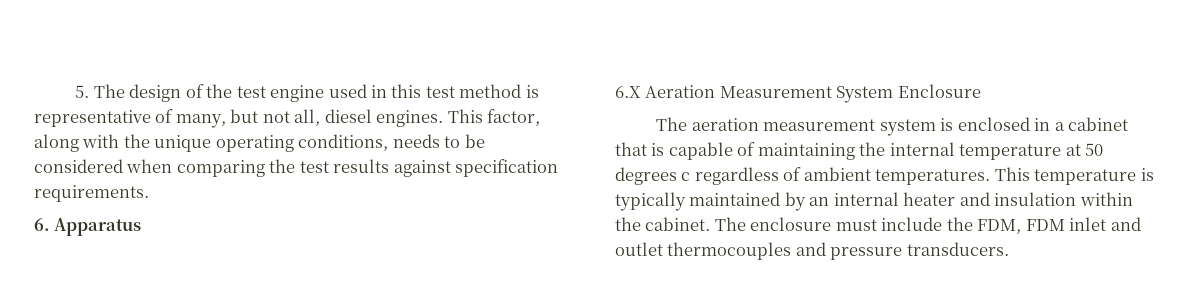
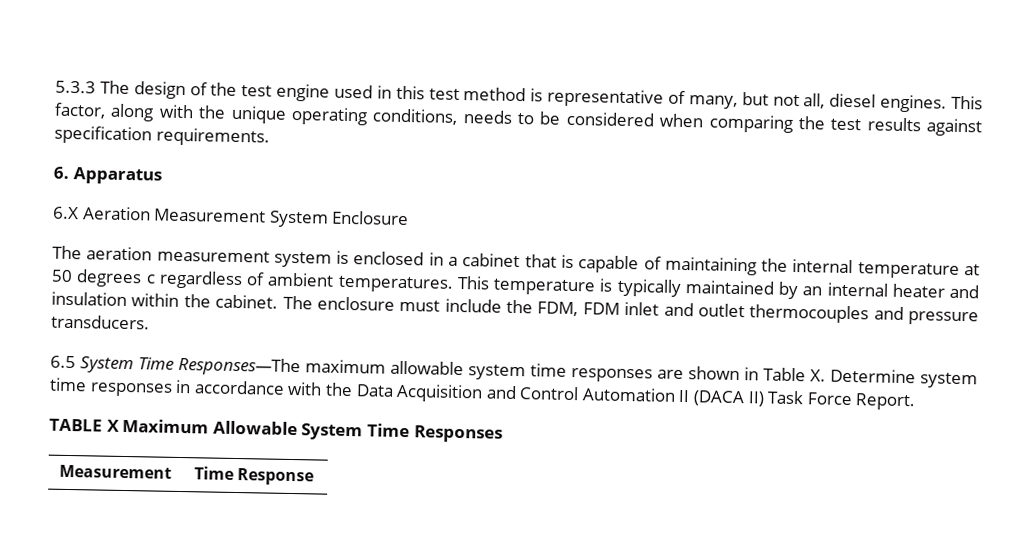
- 5. The design of the test engine used in this test method is representative of many, but not all, diesel engines.
+ 5.3.3 The design of the test engine used in this test method is representative of many, but not all, diesel engines.
+ 6.5 System Time Responses—The maximum allowable system time responses are shown in Table X. Determine system time responses in accordance with the Data Acquisition and Control Automation II (DACA II) Task Force Report.
+ TABLE X Maximum Allowable System Time Responses
+ Measurement | Time Response

